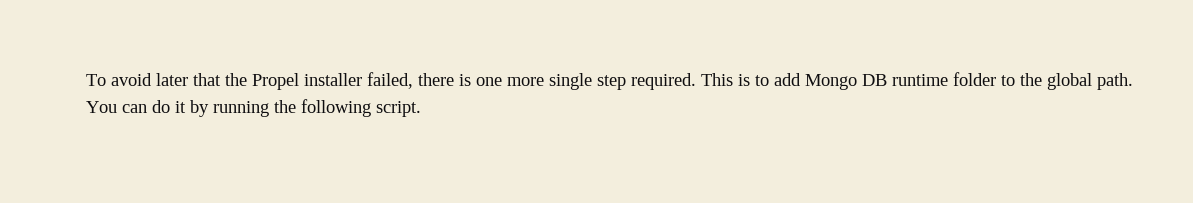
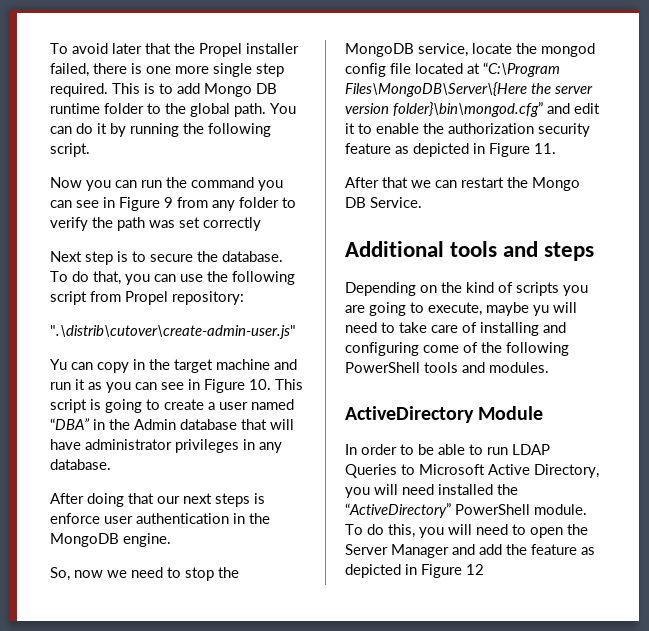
+ Now you can run the command you can see in Figure 9 from any folder to verify the path was set correctly
+ Next step is to secure the database. To do that, you can use the following script from Propel repository:
+ ".\distrib\cutover\create-admin-user.js"
+ Yu can copy in the target machine and run it as you can see in Figure 10. This script is going to create a user named “DBA” in the Admin database that will have administrator privileges in any database.
+ After doing that our next steps is enforce user authentication in the MongoDB engine.
+ So, now we need to stop the MongoDB service, locate the mongod config file located at “C:\Program Files\MongoDB\Server\{Here the server version folder}\bin\mongod.cfg” and edit it to enable the authorization security feature as depicted in Figure 11.
+ After that we can restart the Mongo DB Service.
+ Additional tools and steps
+ Depending on the kind of scripts you are going to execute, maybe yu will need to take care of installing and configuring come of the following PowerShell tools and modules.
+ ActiveDirectory Module
+ In order to be able to run LDAP Queries to Microsoft Active Directory, you will need installed the “ActiveDirectory” PowerShell module. To do this, you will need to open the Server Manager and add the feature as depicted in Figure 12

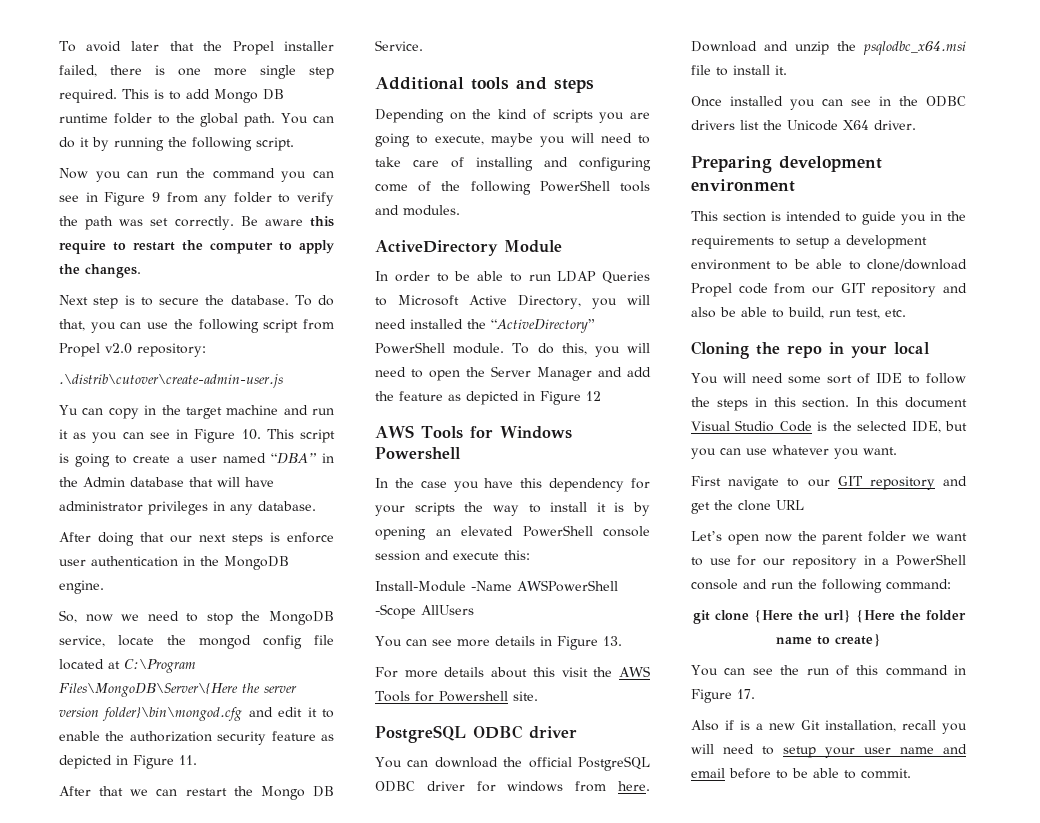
- Now you can run the command you can see in Figure 9 from any folder to verify the path was set correctly
+ Now you can run the command you can see in Figure 9 from any folder to verify the path was set correctly. Be aware this require to restart the computer to apply the changes.
- To do that, you can use the following script from Propel repository:
+ To do that, you can use the following script from Propel v2.0 repository:
- ".\distrib\cutover\create-admin-user.js"
+ .\distrib\cutover\create-admin-user.js
- So, now we need to stop the MongoDB service, locate the mongod config file located at “C:\Program Files\MongoDB\Server\{Here the server version folder}\bin\mongod.cfg” and edit it to enable the authorization security feature as depicted in Figure 11.
+ So, now we need to stop the MongoDB service, locate the mongod config file located at C:\Program Files\MongoDB\Server\{Here the server version folder}\bin\mongod.cfg and edit it to enable the authorization security feature as depicted in Figure 11.
- Depending on the kind of scripts you are going to execute, maybe yu will need to take care of installing and configuring come of the following PowerShell tools and modules.
+ Depending on the kind of scripts you are going to execute, maybe you will need to take care of installing and configuring come of the following PowerShell tools and modules.
+ AWS Tools for Windows Powershell
+ In the case you have this dependency for your scripts the way to install it is by opening an elevated PowerShell console session and execute this:
+ Install-Module -Name AWSPowerShell -Scope AllUsers
+ You can see more details in Figure 13.
+ For more details about this visit the AWS Tools for Powershell site.
+ PostgreSQL ODBC driver
+ You can download the official PostgreSQL ODBC driver for windows from here. Download and unzip the psqlodbc_x64.msi file to install it.
+ Once installed you can see in the ODBC drivers list the Unicode X64 driver.
+ Preparing development environment
+ This section is intended to guide you in the requirements to setup a development environment to be able to clone/download Propel code from our GIT repository and also be able to build, run test, etc.
+ Cloning the repo in your local
+ You will need some sort of IDE to follow the steps in this section. In this document Visual Studio Code is the selected IDE, but you can use whatever you want.
+ First navigate to our GIT repository and get the clone URL
+ Let’s open now the parent folder we want to use for our repository in a PowerShell console and run the following command:
+ git clone {Here the url} {Here the folder name to create}
+ You can see the run of this command in Figure 17.
+ Also if is a new Git installation, recall you will need to setup your user name and email before to be able to commit.

